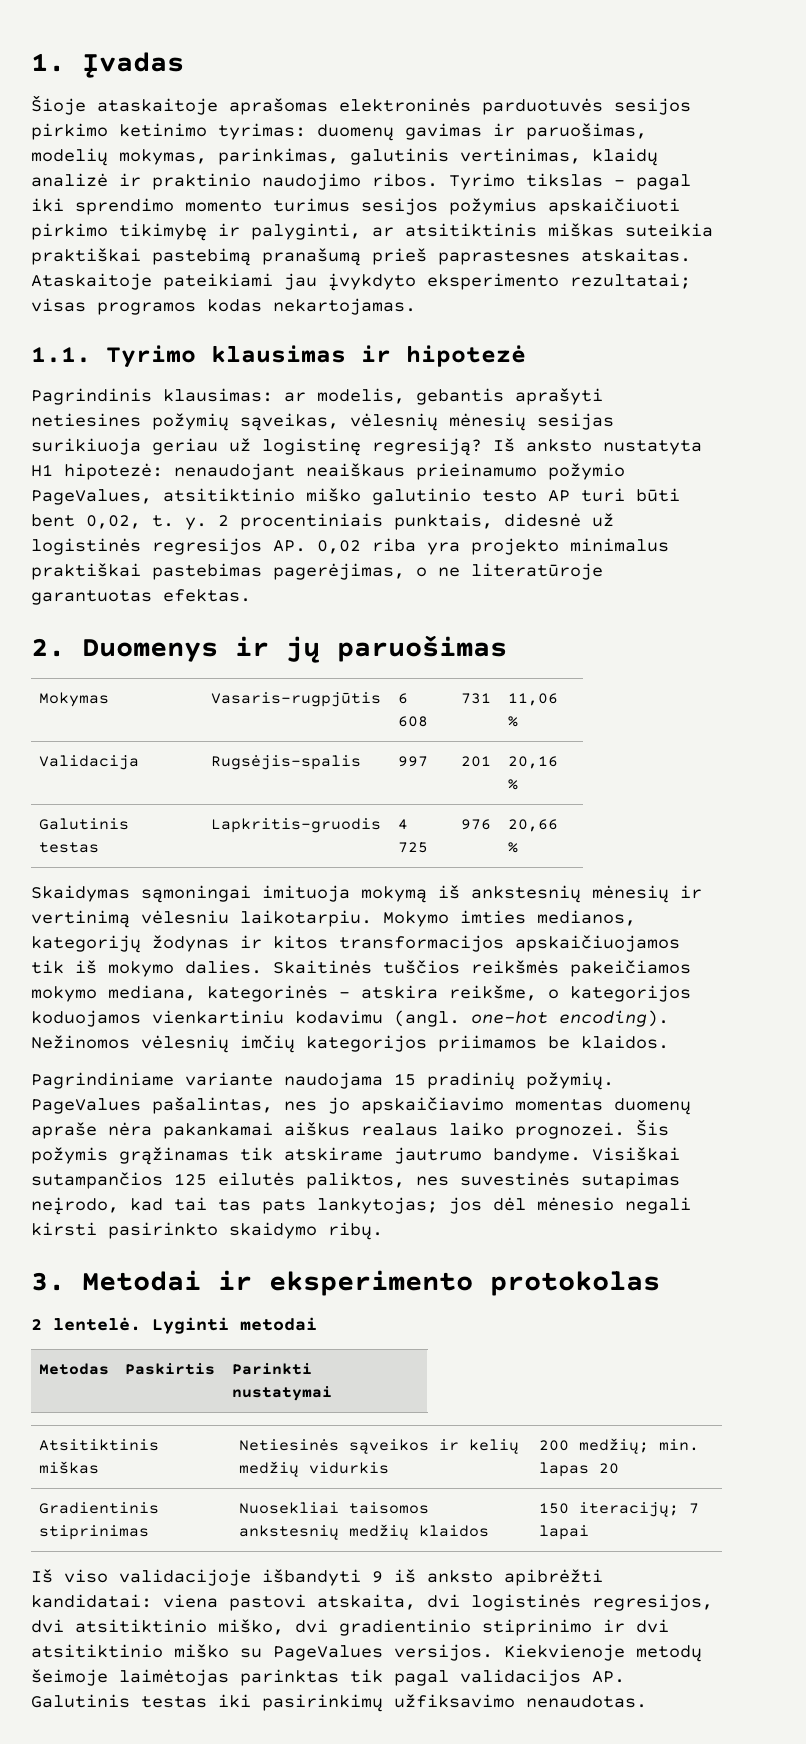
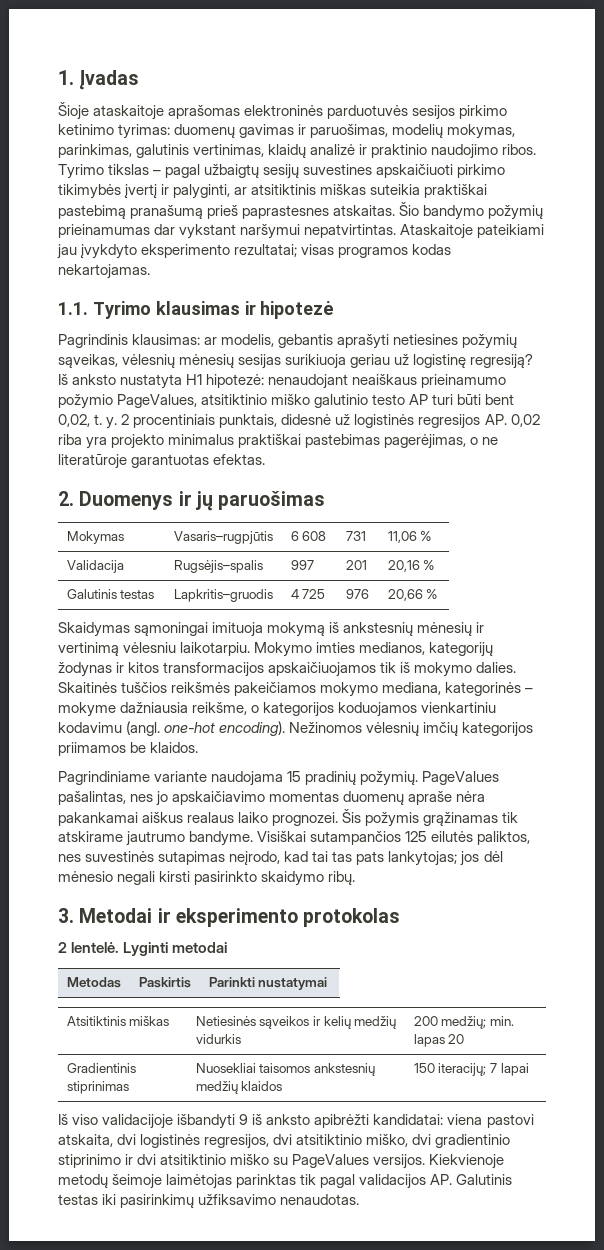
- Tyrimo tikslas – pagal iki sprendimo momento turimus sesijos požymius apskaičiuoti pirkimo tikimybę ir palyginti, ar atsitiktinis miškas suteikia praktiškai pastebimą pranašumą prieš paprastesnes atskaitas.
+ Tyrimo tikslas – pagal užbaigtų sesijų suvestines apskaičiuoti pirkimo tikimybės įvertį ir palyginti, ar atsitiktinis miškas suteikia praktiškai pastebimą pranašumą prieš paprastesnes atskaitas.
+ Šio bandymo požymių prieinamumas dar vykstant naršymui nepatvirtintas.
- Skaitinės tuščios reikšmės pakeičiamos mokymo mediana, kategorinės – atskira reikšme, o kategorijos koduojamos vienkartiniu kodavimu (angl. one-hot encoding).
+ Skaitinės tuščios reikšmės pakeičiamos mokymo mediana, kategorinės – mokyme dažniausia reikšme, o kategorijos koduojamos vienkartiniu kodavimu (angl. one-hot encoding).

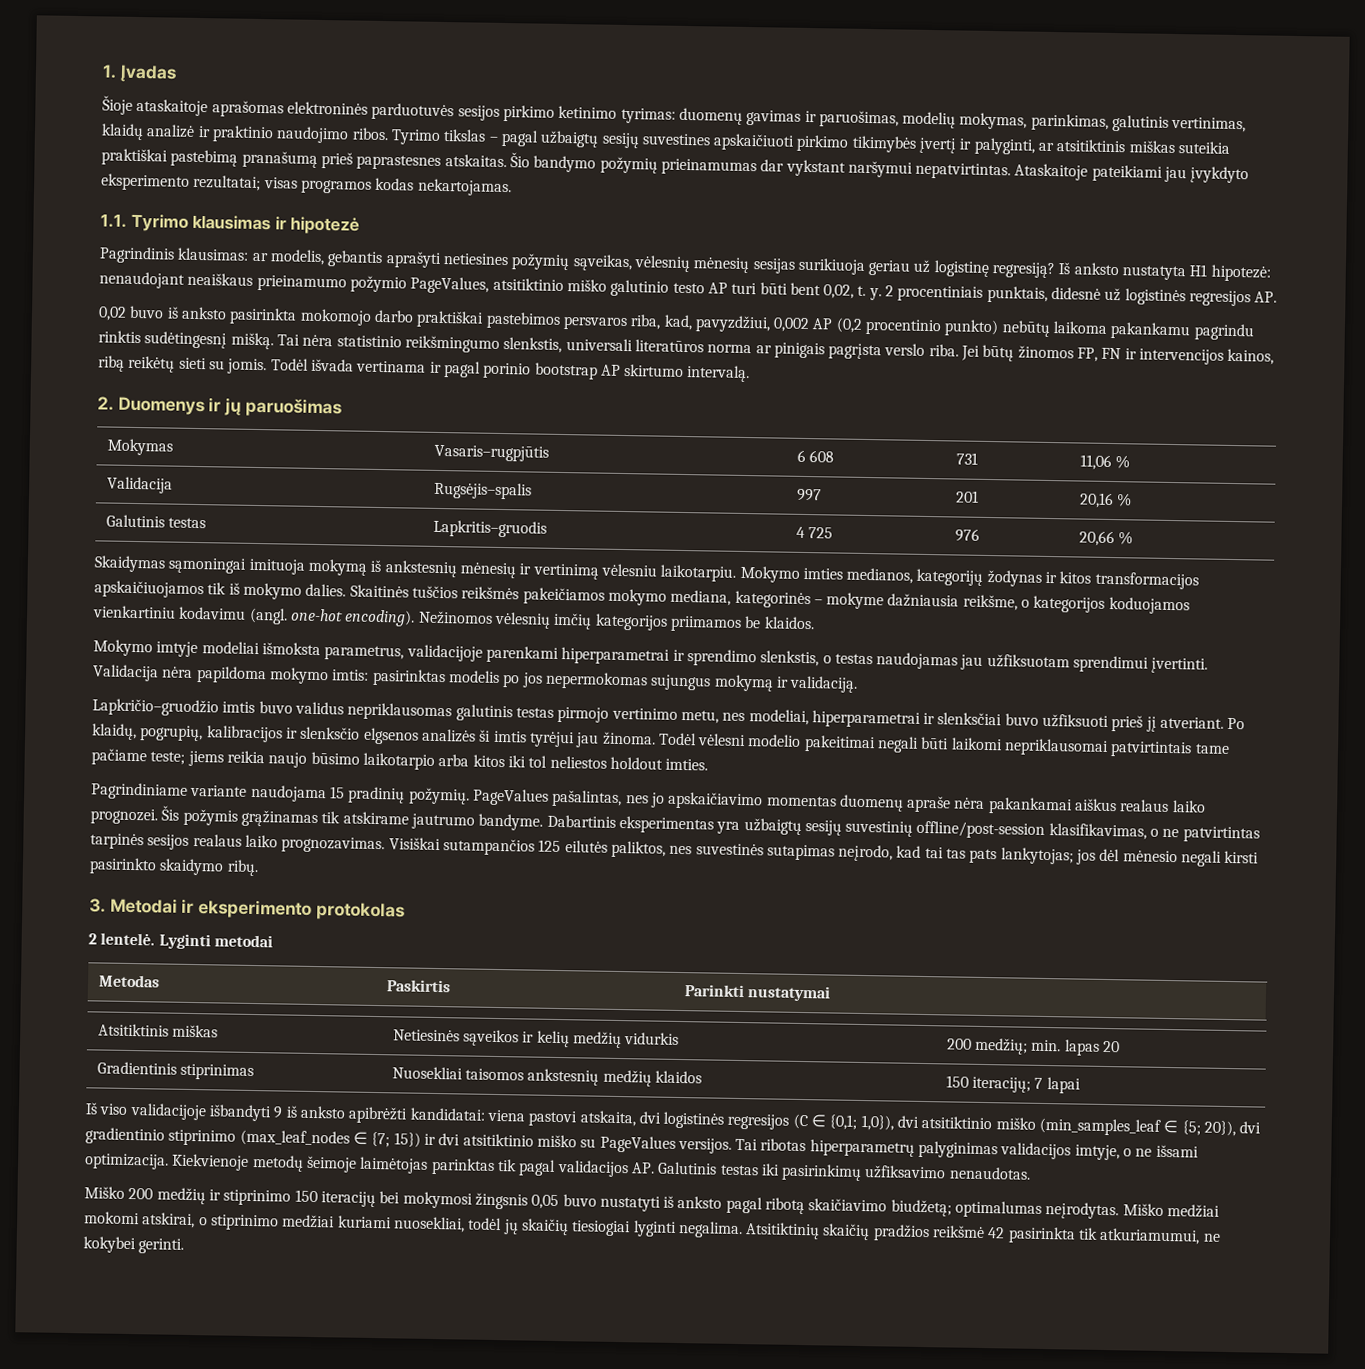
- 2 procentiniais punktais, didesnė už logistinės regresijos AP. 0,02 riba yra projekto minimalus praktiškai pastebimas pagerėjimas, o ne literatūroje garantuotas efektas.
+ 2 procentiniais punktais, didesnė už logistinės regresijos AP.
+ 0,02 buvo iš anksto pasirinkta mokomojo darbo praktiškai pastebimos persvaros riba, kad, pavyzdžiui, 0,002 AP (0,2 procentinio punkto) nebūtų laikoma pakankamu pagrindu rinktis sudėtingesnį mišką. Tai nėra statistinio reikšmingumo slenkstis, universali literatūros norma ar pinigais pagrįsta verslo riba. Jei būtų žinomos FP, FN ir intervencijos kainos, ribą reikėtų sieti su jomis. Todėl išvada vertinama ir pagal porinio bootstrap AP skirtumo intervalą.
+ Mokymo imtyje modeliai išmoksta parametrus, validacijoje parenkami hiperparametrai ir sprendimo slenkstis, o testas naudojamas jau užfiksuotam sprendimui įvertinti. Validacija nėra papildoma mokymo imtis: pasirinktas modelis po jos nepermokomas sujungus mokymą ir validaciją.
+ Lapkričio–gruodžio imtis buvo validus nepriklausomas galutinis testas pirmojo vertinimo metu, nes modeliai, hiperparametrai ir slenksčiai buvo užfiksuoti prieš jį atveriant. Po klaidų, pogrupių, kalibracijos ir slenksčio elgsenos analizės ši imtis tyrėjui jau žinoma. Todėl vėlesni modelio pakeitimai negali būti laikomi nepriklausomai patvirtintais tame pačiame teste; jiems reikia naujo būsimo laikotarpio arba kitos iki tol neliestos holdout imties.
+ Dabartinis eksperimentas yra užbaigtų sesijų suvestinių offline/post-session klasifikavimas, o ne patvirtintas tarpinės sesijos realaus laiko prognozavimas.
- Iš viso validacijoje išbandyti 9 iš anksto apibrėžti kandidatai: viena pastovi atskaita, dvi logistinės regresijos, dvi atsitiktinio miško, dvi gradientinio stiprinimo ir dvi atsitiktinio miško su PageValues versijos.
+ Iš viso validacijoje išbandyti 9 iš anksto apibrėžti kandidatai: viena pastovi atskaita, dvi logistinės regresijos (C ∈ {0,1; 1,0}), dvi atsitiktinio miško (min_samples_leaf ∈ {5; 20}), dvi gradientinio stiprinimo (max_leaf_nodes ∈ {7; 15}) ir dvi atsitiktinio miško su PageValues versijos.
+ Tai ribotas hiperparametrų palyginimas validacijos imtyje, o ne išsami optimizacija.
+ Miško 200 medžių ir stiprinimo 150 iteracijų bei mokymosi žingsnis 0,05 buvo nustatyti iš anksto pagal ribotą skaičiavimo biudžetą; optimalumas neįrodytas. Miško medžiai mokomi atskirai, o stiprinimo medžiai kuriami nuosekliai, todėl jų skaičių tiesiogiai lyginti negalima. Atsitiktinių skaičių pradžios reikšmė 42 pasirinkta tik atkuriamumui, ne kokybei gerinti.

